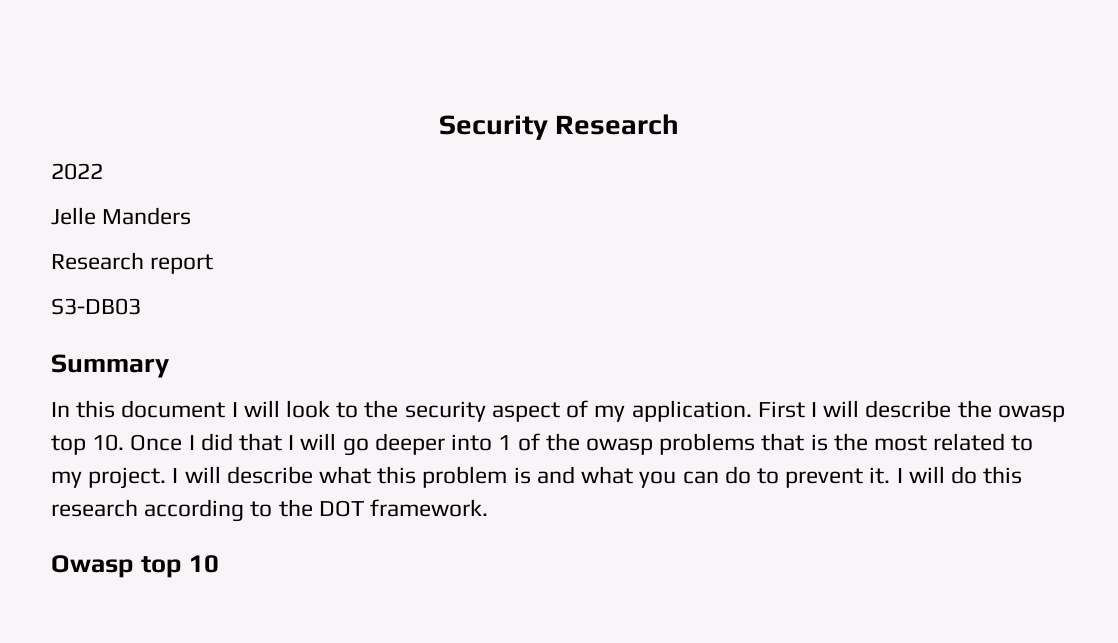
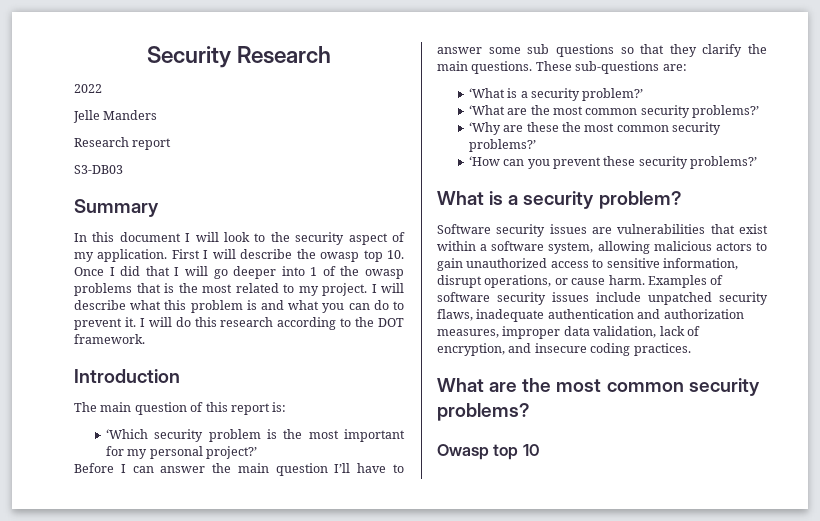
+ Introduction
+ The main question of this report is:
+ ‘Which security problem is the most important for my personal project?’
+ Before I can answer the main question I’ll have to answer some sub questions so that they clarify the main questions. These sub-questions are:
+ ‘What is a security problem?’
+ ‘What are the most common security problems?’
+ ‘Why are these the most common security problems?’
+ ‘How can you prevent these security problems?’
+ What is a security problem?
+ Software security issues are vulnerabilities that exist within a software system, allowing malicious actors to gain unauthorized access to sensitive information, disrupt operations, or cause harm. Examples of software security issues include unpatched security flaws, inadequate authentication and authorization measures, improper data validation, lack of encryption, and insecure coding practices.
+ What are the most common security problems?

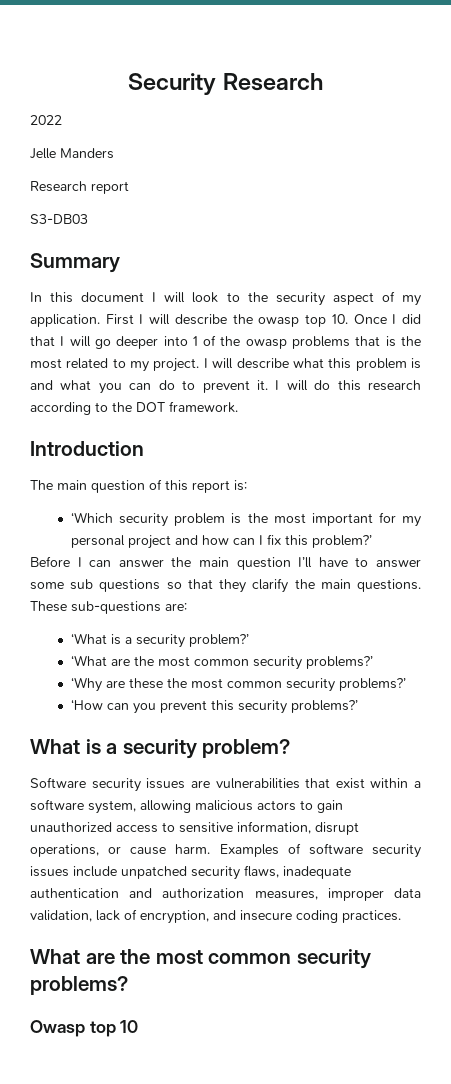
- ‘Which security problem is the most important for my personal project?’
+ ‘Which security problem is the most important for my personal project and how can I fix this problem?’
- ‘How can you prevent these security problems?’
+ ‘How can you prevent this security problems?’

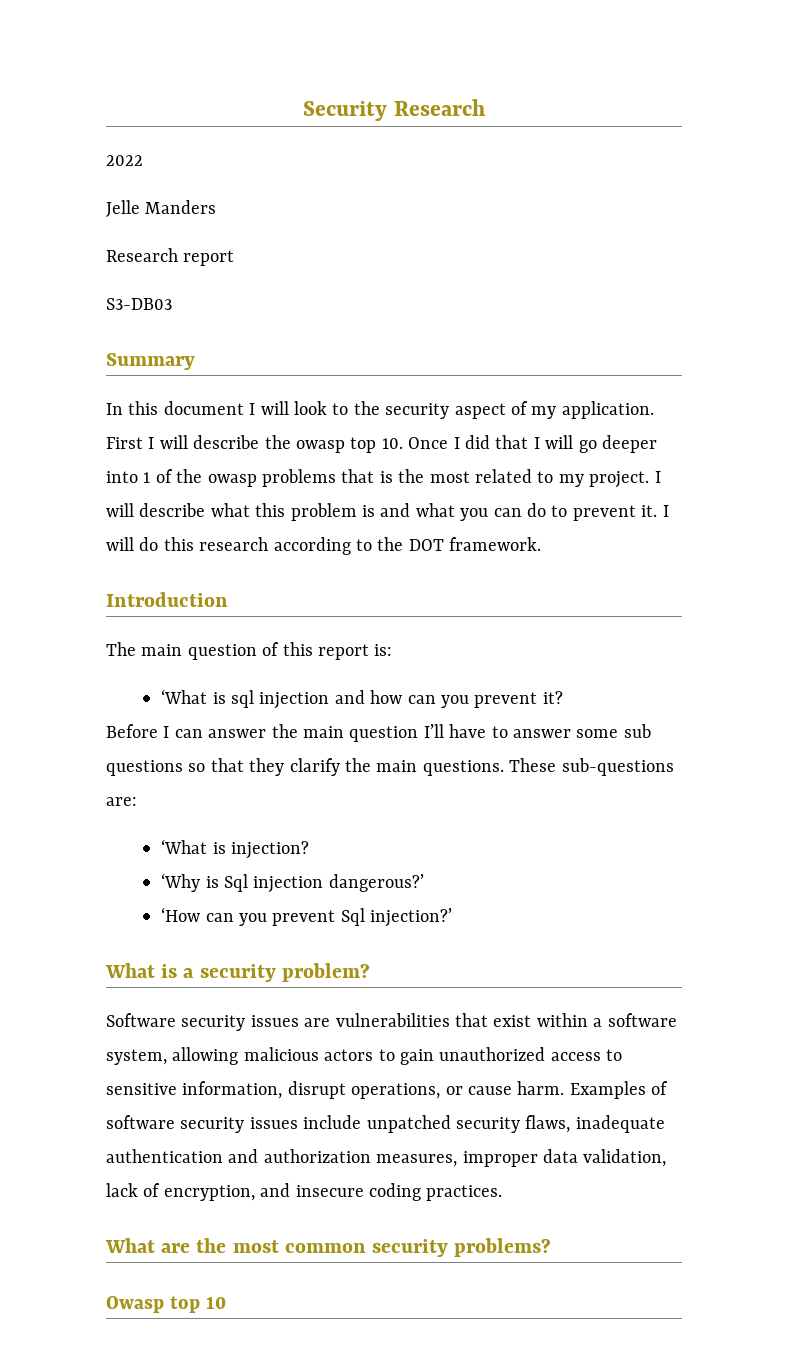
- ‘Which security problem is the most important for my personal project and how can I fix this problem?’
+ ‘What is sql injection and how can you prevent it?
- ‘What is a security problem?’
- ‘What are the most common security problems?’
- ‘Why are these the most common security problems?’
+ ‘What is injection?
+ ‘Why is Sql injection dangerous?’
- ‘How can you prevent this security problems?’
+ ‘How can you prevent Sql injection?’

